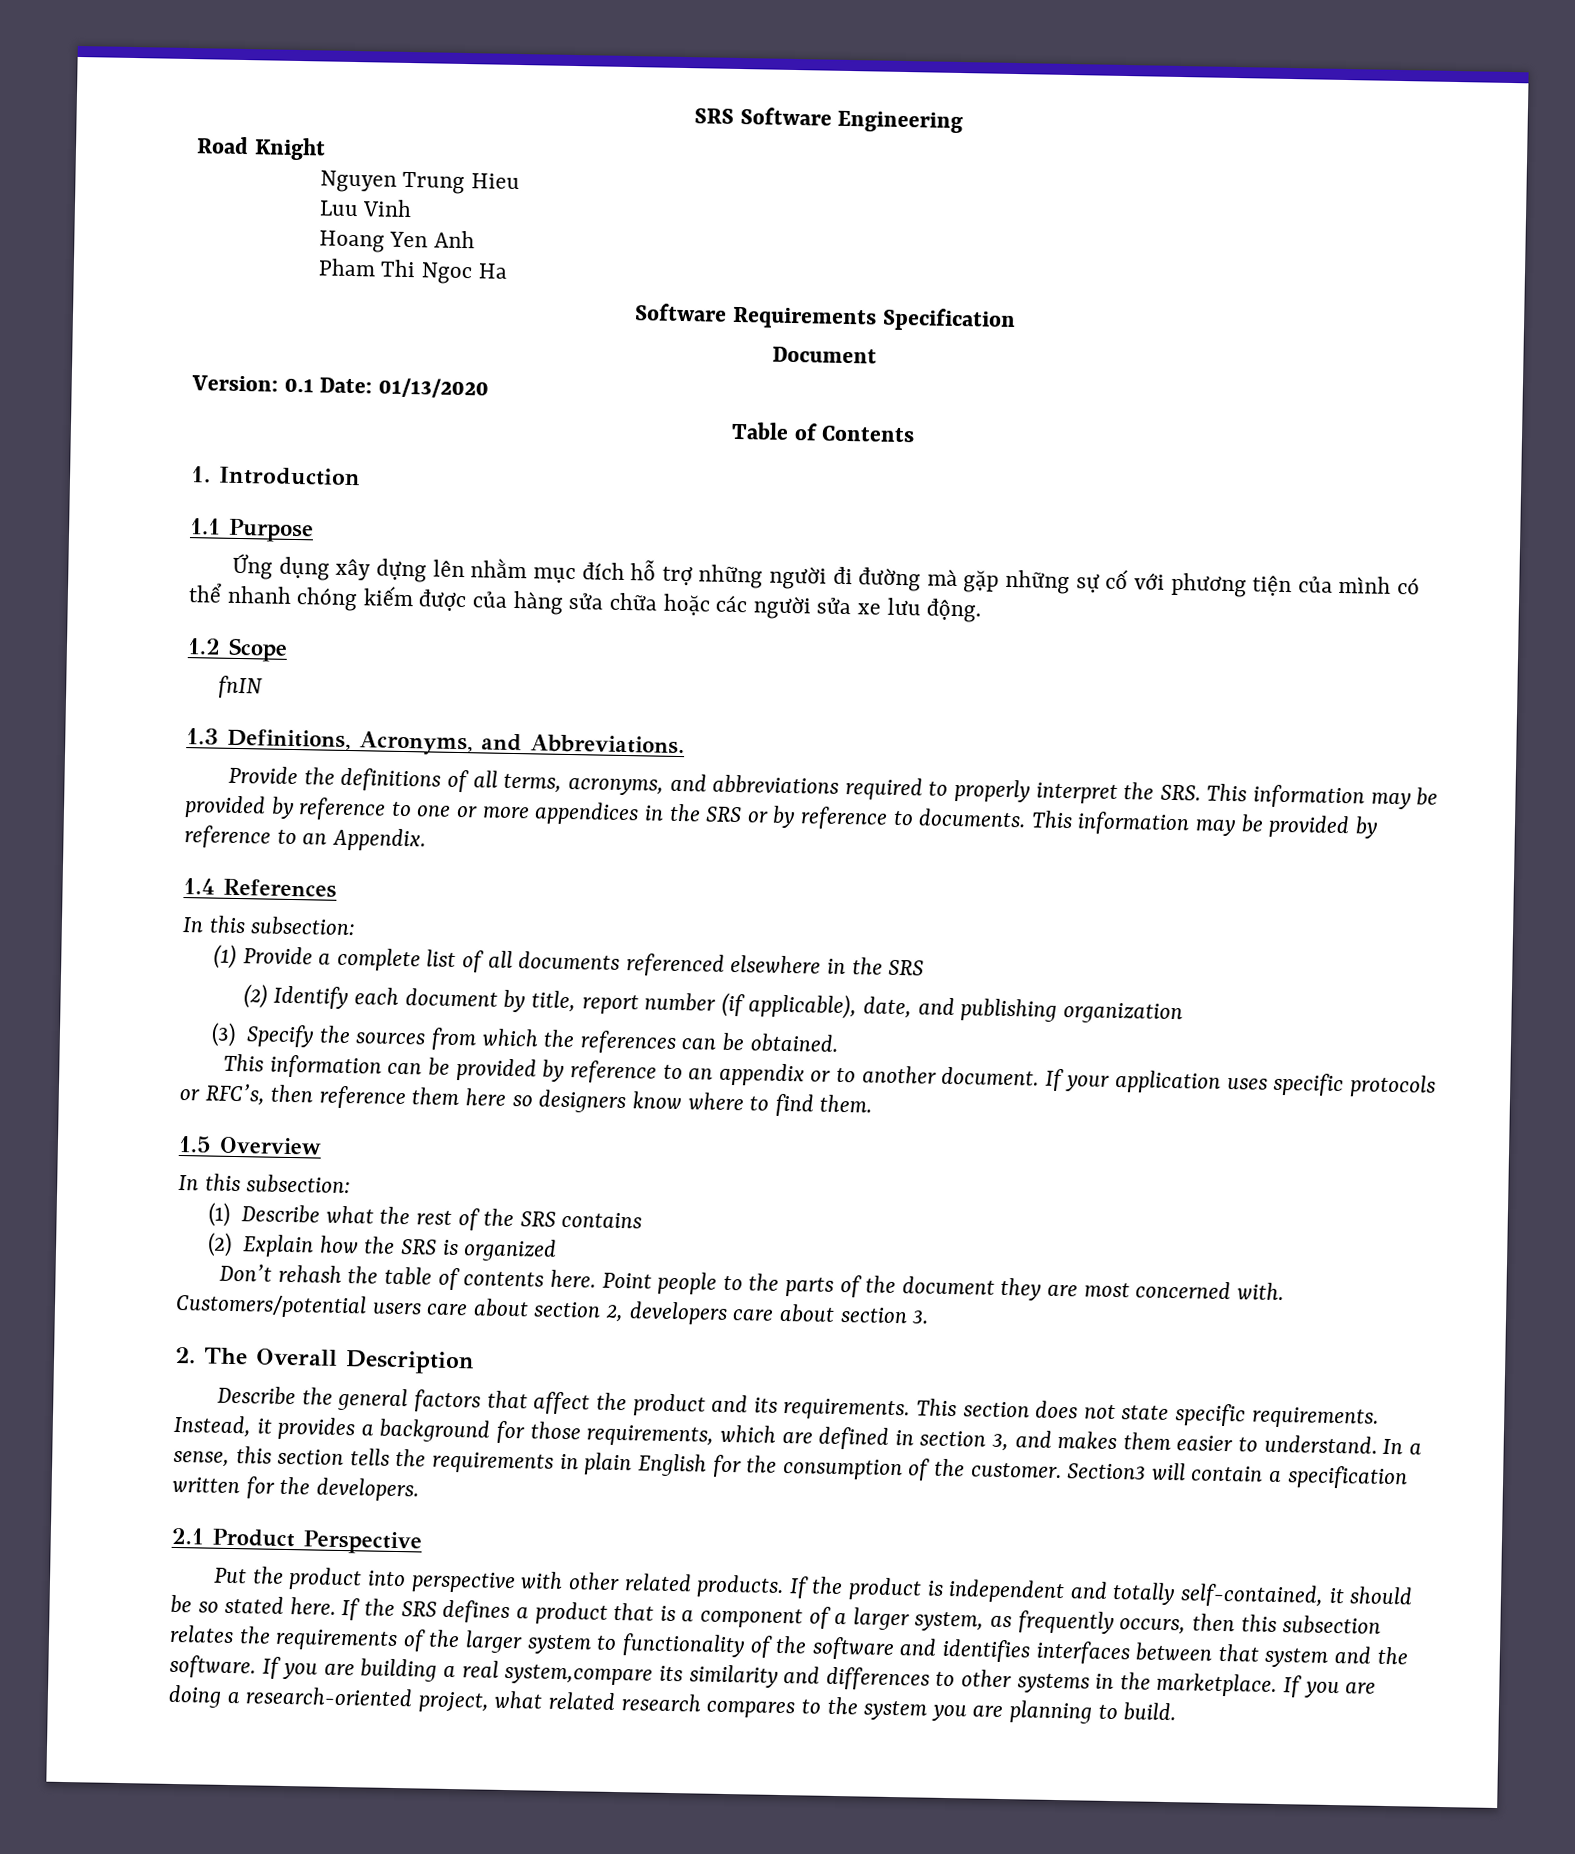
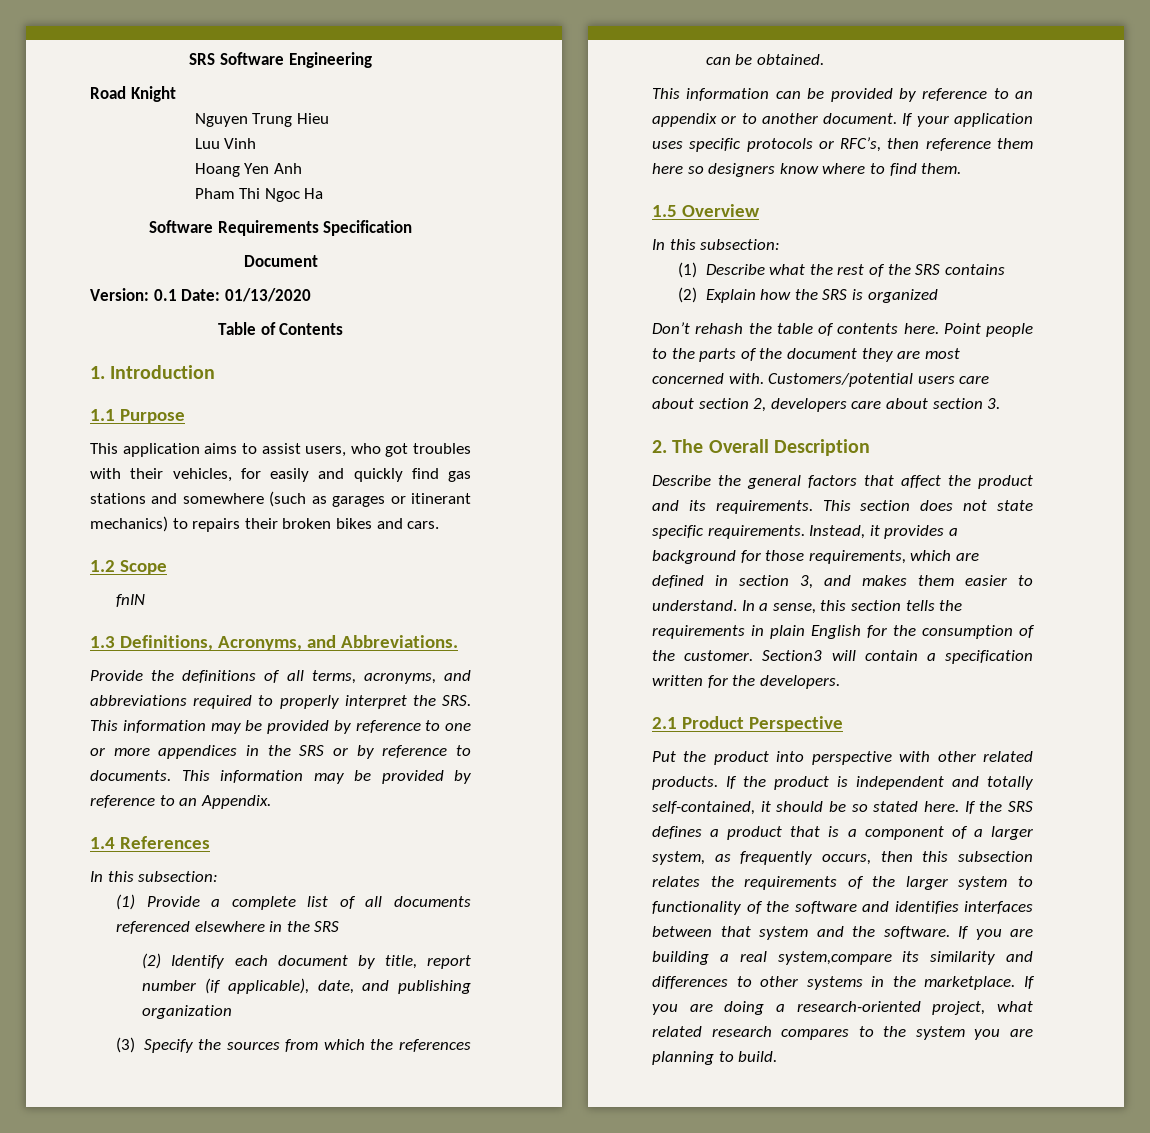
- Ứng dụng xây dựng lên nhằm mục đích hỗ trợ những người đi đường mà gặp những sự cố với phương tiện của mình có thể nhanh chóng kiếm được của hàng sửa chữa hoặc các người sửa xe lưu động.
+ This application aims to assist users, who got troubles with their vehicles, for easily and quickly find gas stations and somewhere (such as garages or itinerant mechanics) to repairs their broken bikes and cars.

